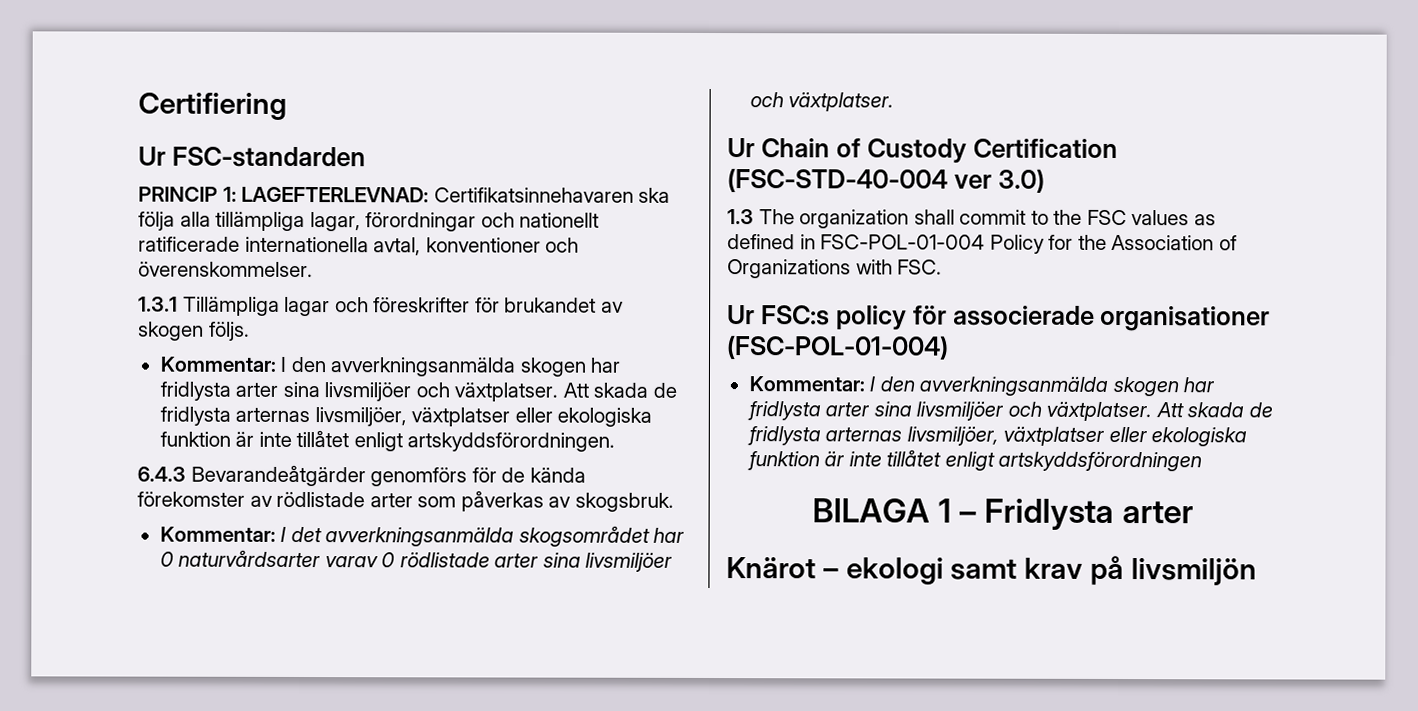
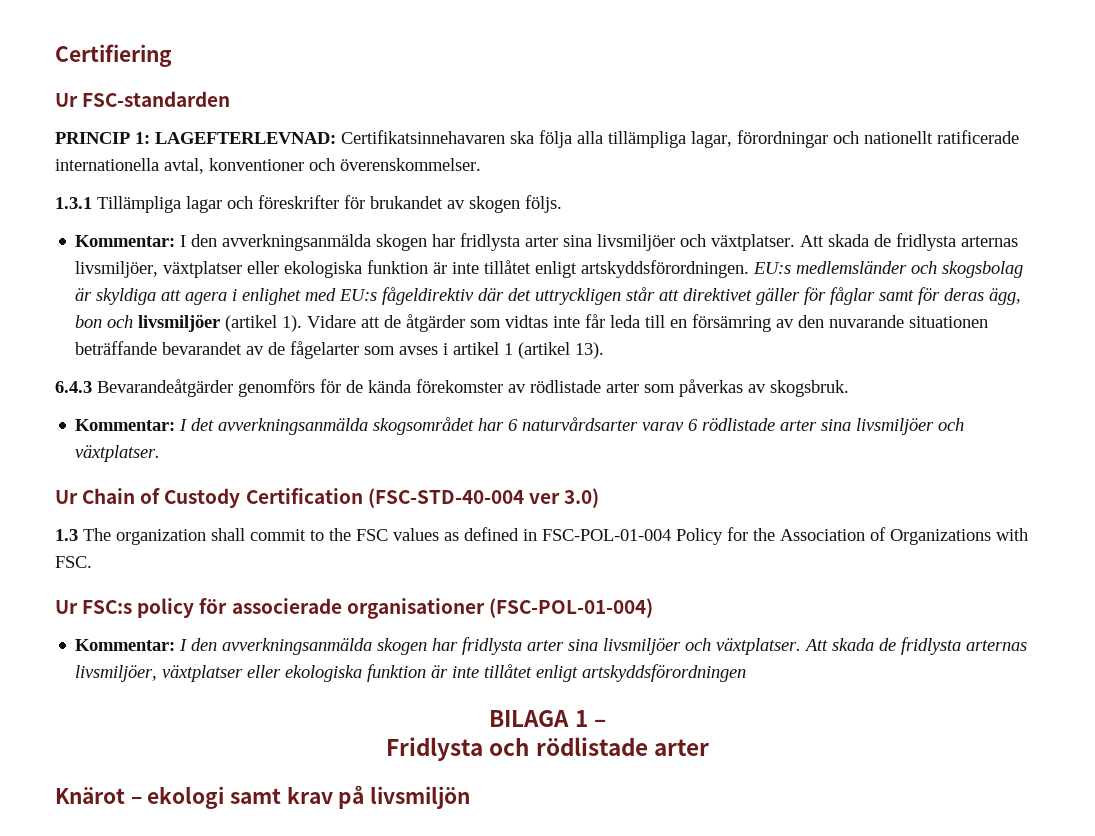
+ EU:s medlemsländer och skogsbolag är skyldiga att agera i enlighet med EU:s fågeldirektiv där det uttryckligen står att direktivet gäller för fåglar samt för deras ägg, bon och livsmiljöer (artikel 1). Vidare att de åtgärder som vidtas inte får leda till en försämring av den nuvarande situationen beträffande bevarandet av de fågelarter som avses i artikel 1 (artikel 13).
- Kommentar: I det avverkningsanmälda skogsområdet har 0 naturvårdsarter varav 0 rödlistade arter sina livsmiljöer och växtplatser.
+ Kommentar: I det avverkningsanmälda skogsområdet har 6 naturvårdsarter varav 6 rödlistade arter sina livsmiljöer och växtplatser.
- BILAGA 1 – Fridlysta arter
+ BILAGA 1 –
+ Fridlysta och rödlistade arter

